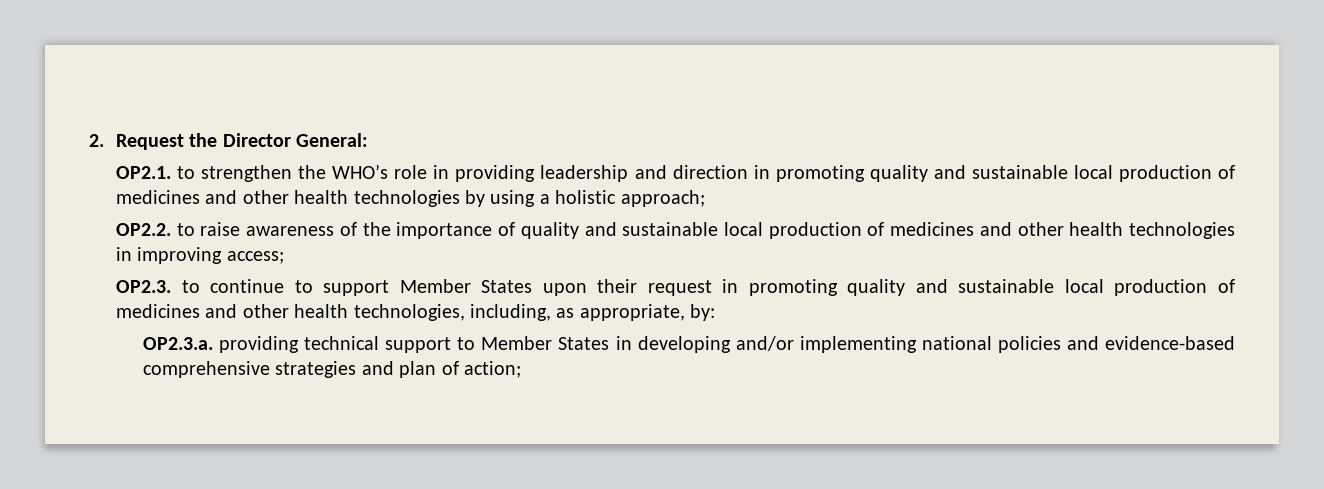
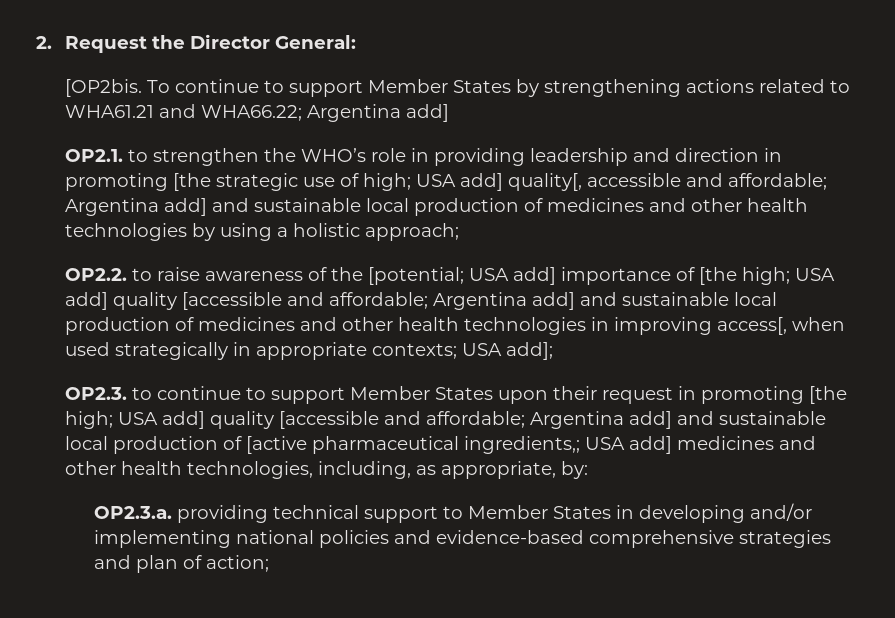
+ [OP2bis. To continue to support Member States by strengthening actions related to WHA61.21 and WHA66.22; Argentina add]
- OP2.1. to strengthen the WHO’s role in providing leadership and direction in promoting quality and sustainable local production of medicines and other health technologies by using a holistic approach;
+ OP2.1. to strengthen the WHO’s role in providing leadership and direction in promoting [the strategic use of high; USA add] quality[, accessible and affordable; Argentina add] and sustainable local production of medicines and other health technologies by using a holistic approach;
- OP2.2. to raise awareness of the importance of quality and sustainable local production of medicines and other health technologies in improving access;
+ OP2.2. to raise awareness of the [potential; USA add] importance of [the high; USA add] quality [accessible and affordable; Argentina add] and sustainable local production of medicines and other health technologies in improving access[, when used strategically in appropriate contexts; USA add];
- OP2.3. to continue to support Member States upon their request in promoting quality and sustainable local production of medicines and other health technologies, including, as appropriate, by:
+ OP2.3. to continue to support Member States upon their request in promoting [the high; USA add] quality [accessible and affordable; Argentina add] and sustainable local production of [active pharmaceutical ingredients,; USA add] medicines and other health technologies, including, as appropriate, by:

